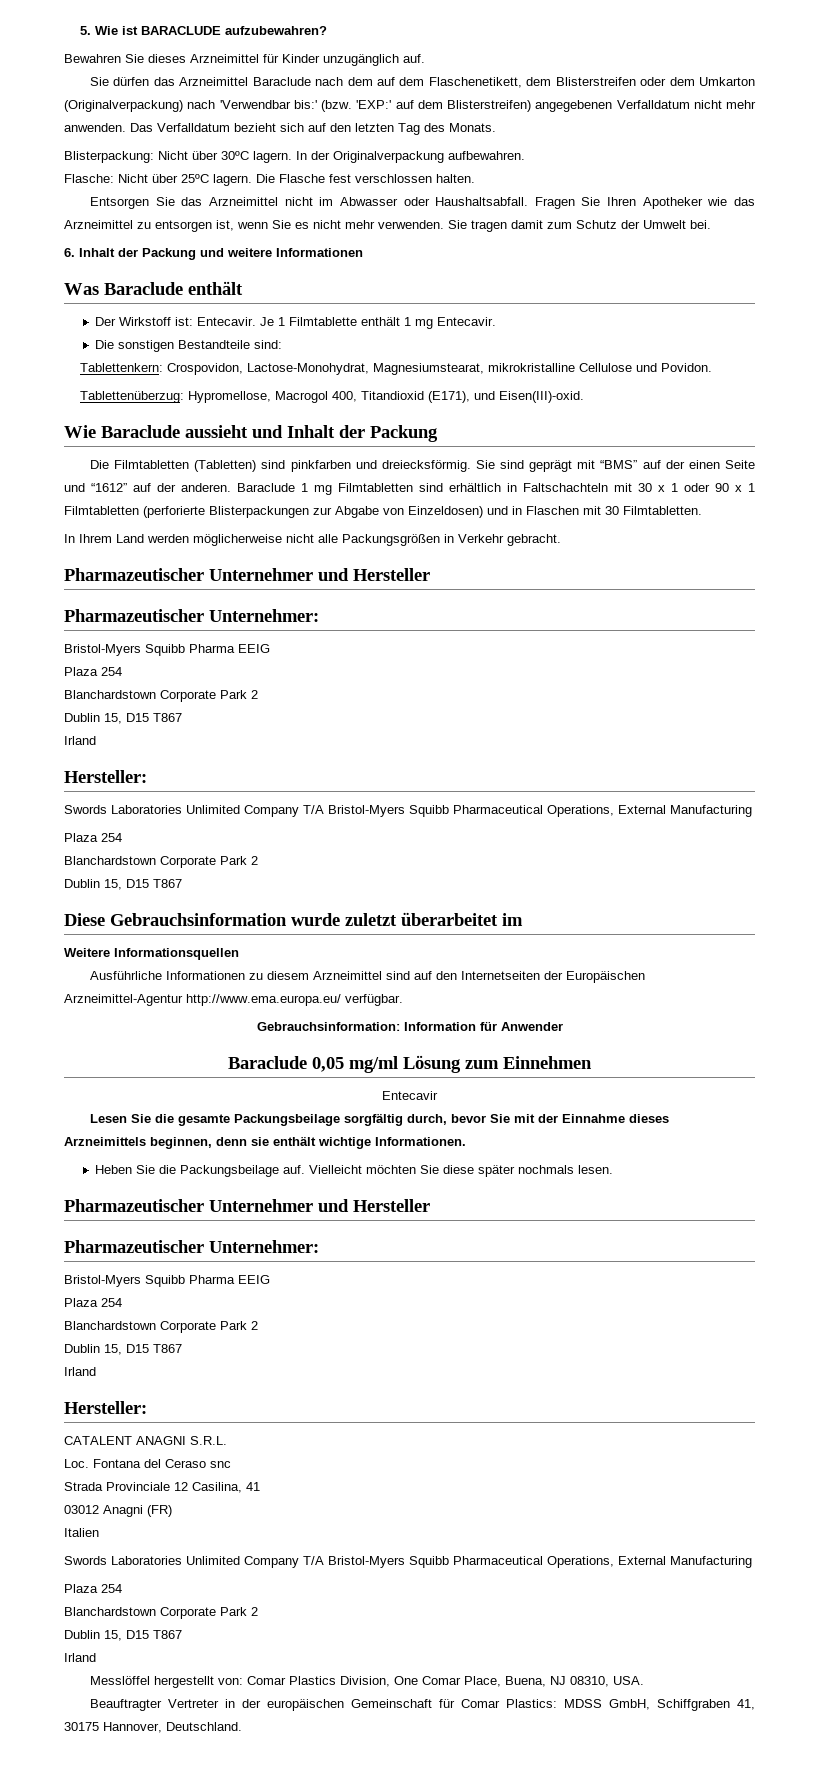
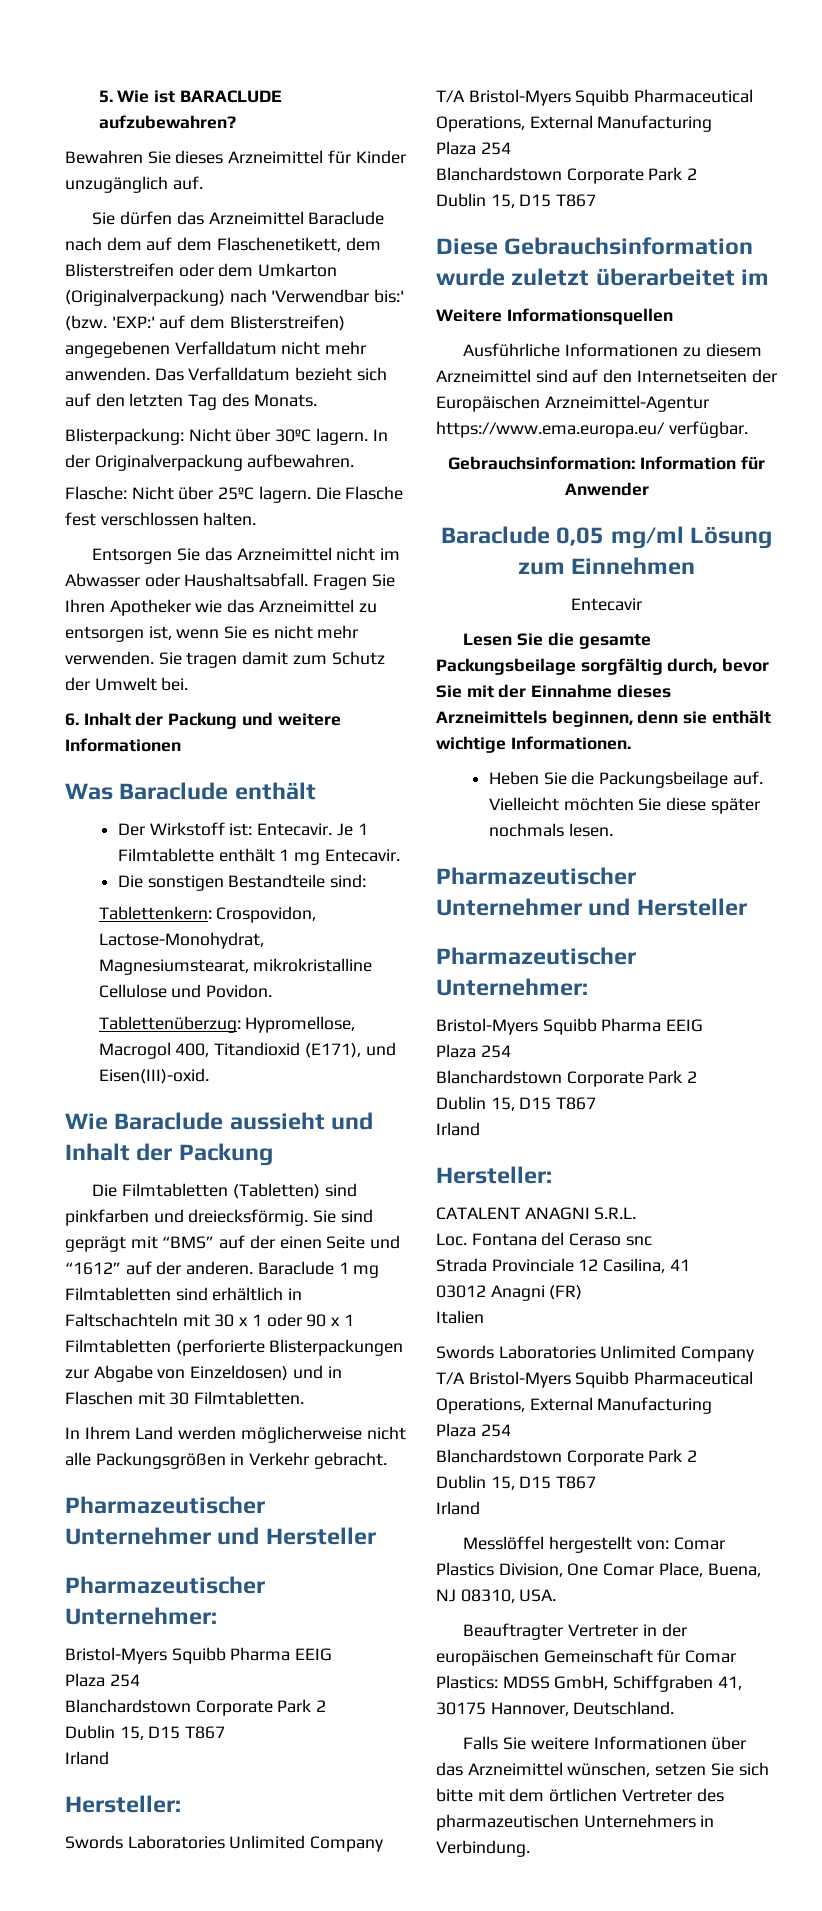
- Ausführliche Informationen zu diesem Arzneimittel sind auf den Internetseiten der Europäischen Arzneimittel-Agentur http://www.ema.europa.eu/ verfügbar.
+ Ausführliche Informationen zu diesem Arzneimittel sind auf den Internetseiten der Europäischen Arzneimittel-Agentur https://www.ema.europa.eu/ verfügbar.
+ Falls Sie weitere Informationen über das Arzneimittel wünschen, setzen Sie sich bitte mit dem örtlichen Vertreter des pharmazeutischen Unternehmers in Verbindung.

